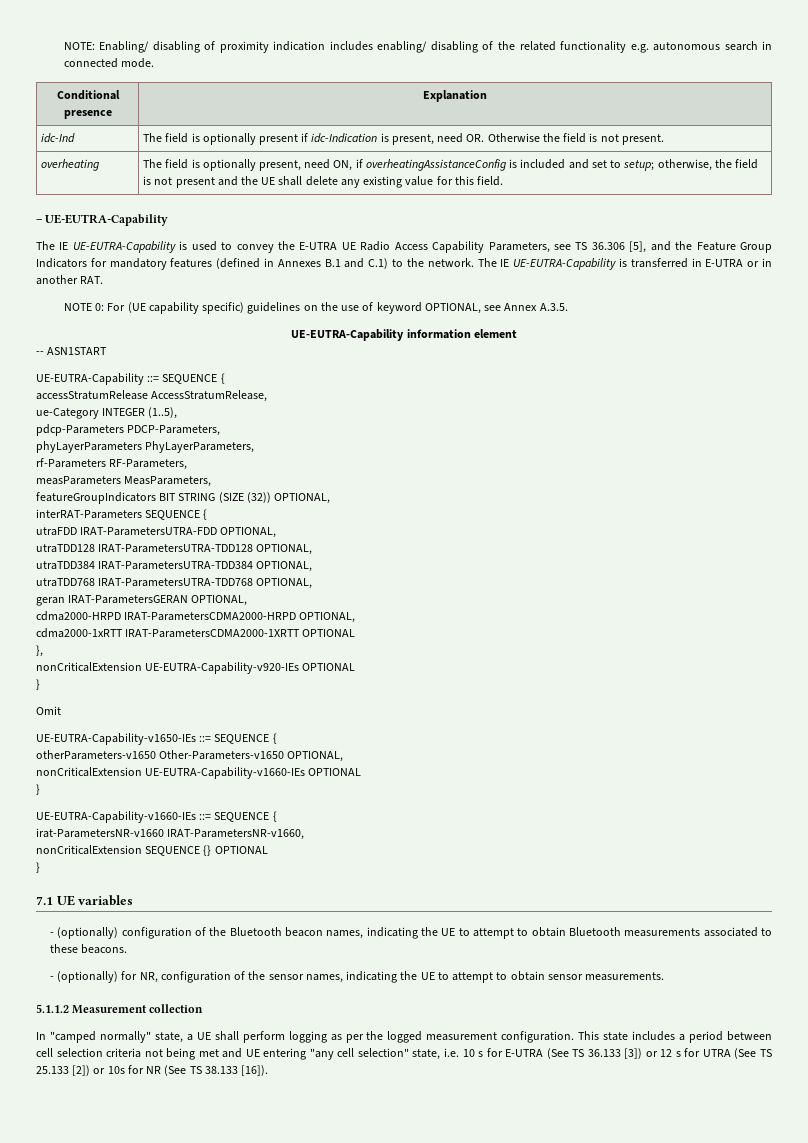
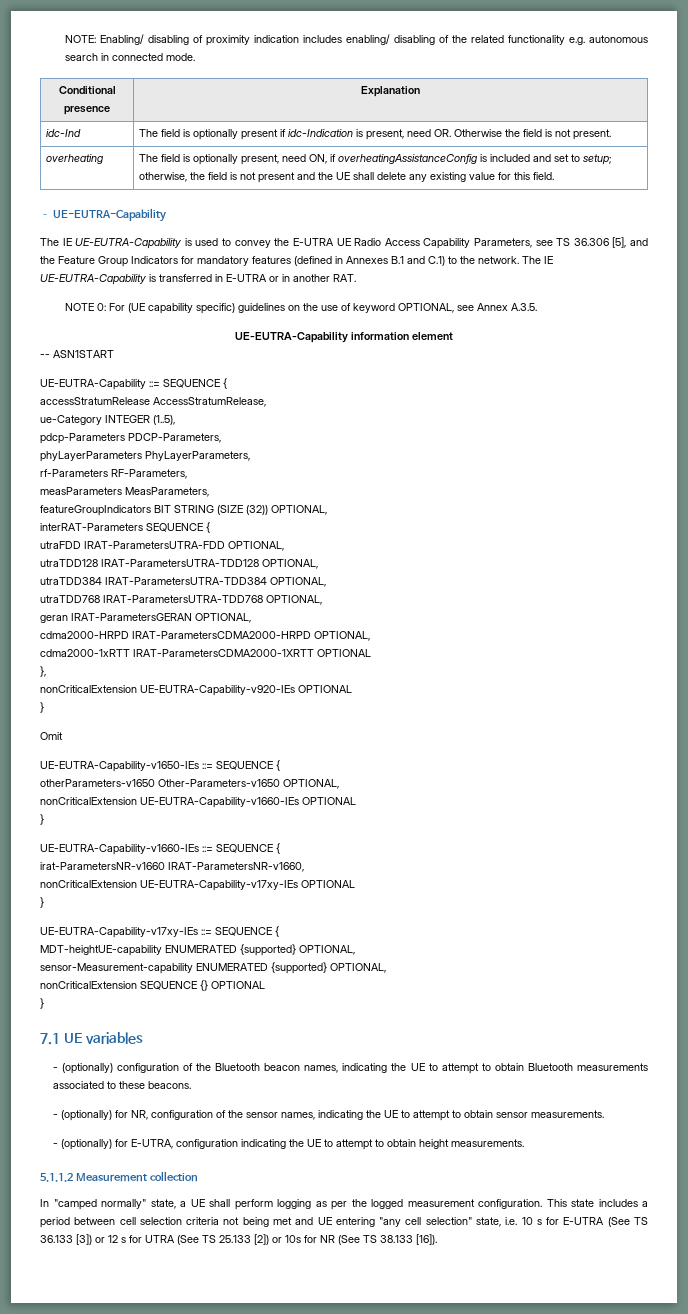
+ nonCriticalExtension UE-EUTRA-Capability-v17xy-IEs OPTIONAL
+ }
+ UE-EUTRA-Capability-v17xy-IEs ::= SEQUENCE {
+ MDT-heightUE-capability ENUMERATED {supported} OPTIONAL,
+ sensor-Measurement-capability ENUMERATED {supported} OPTIONAL,
+ - (optionally) for E-UTRA, configuration indicating the UE to attempt to obtain height measurements.

